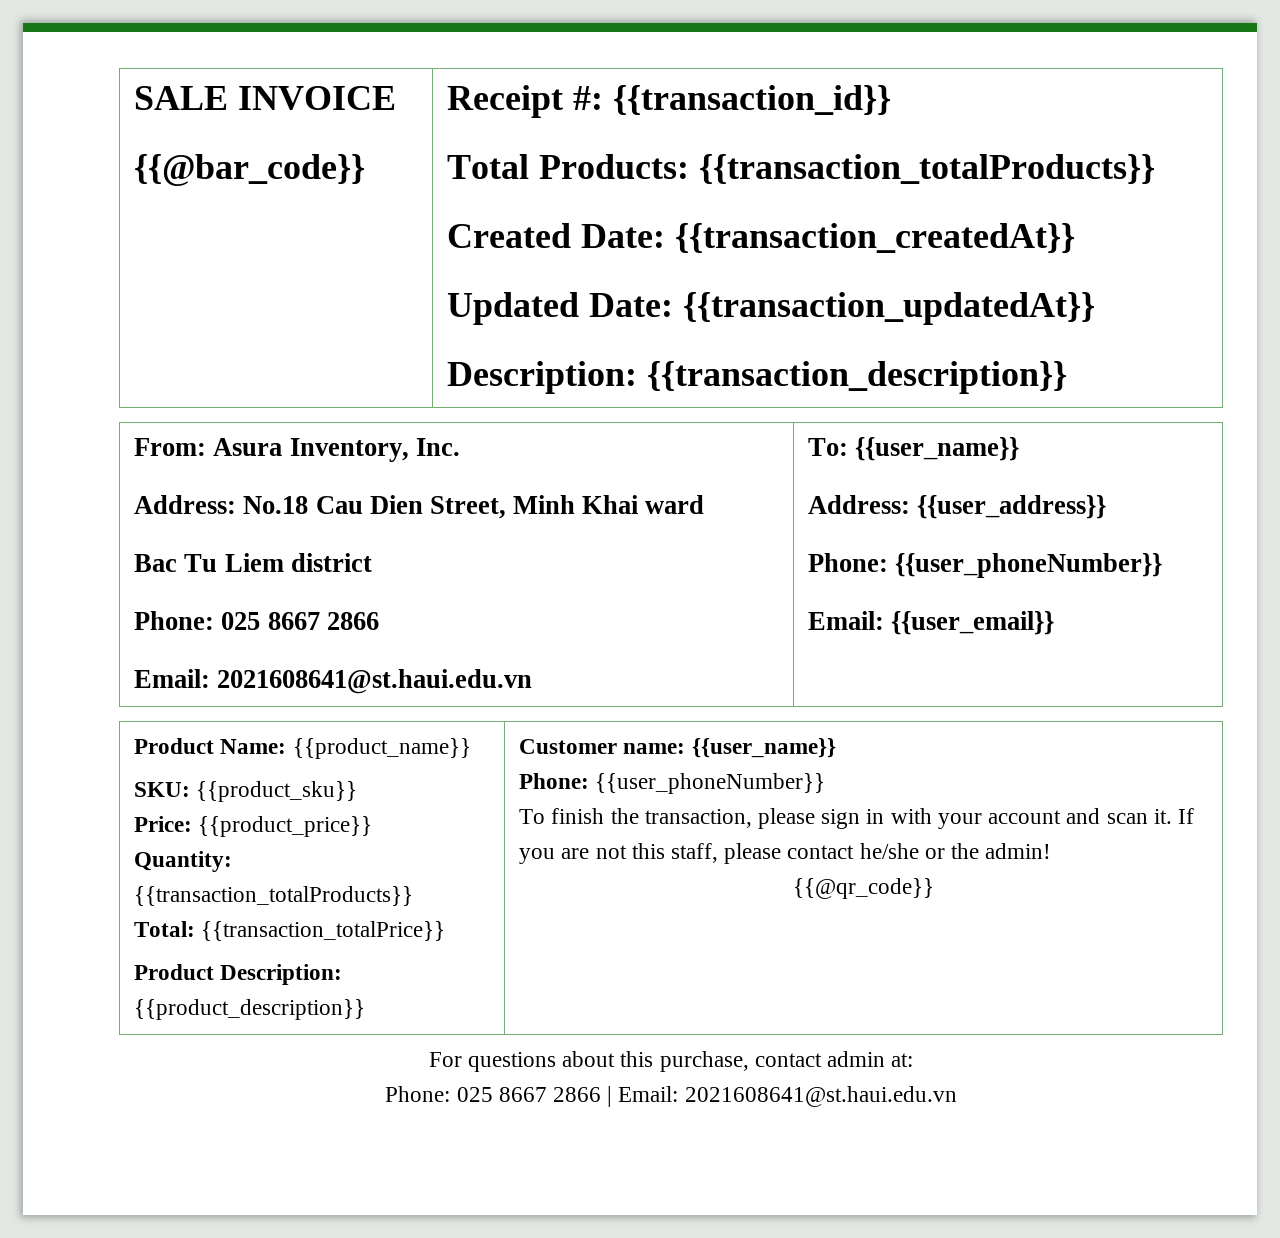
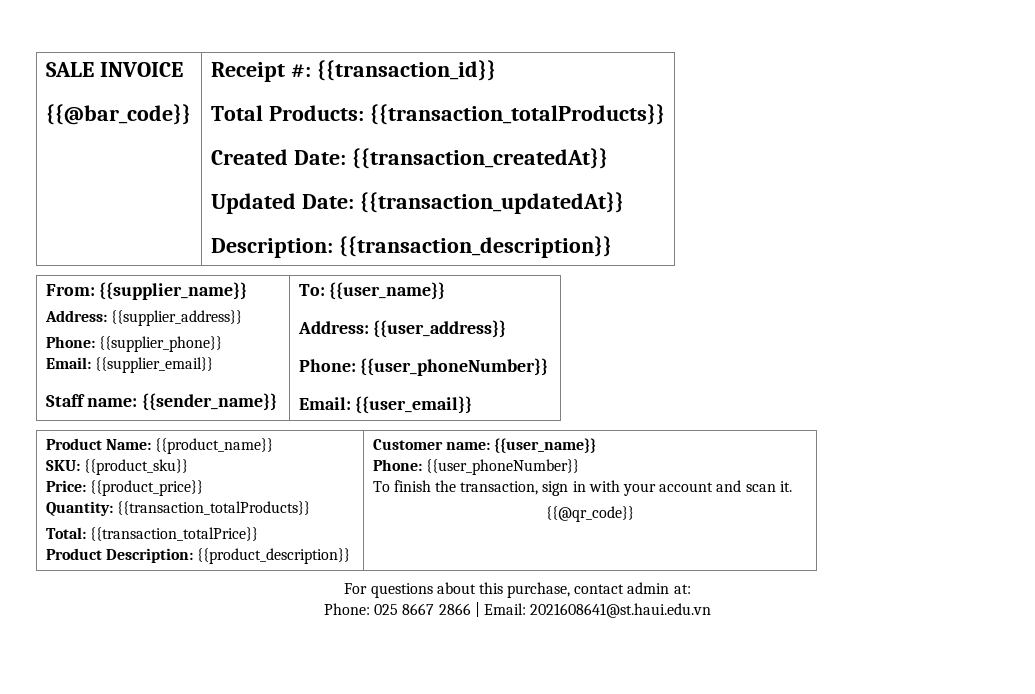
- From: Asura Inventory, Inc.
- Address: No.18 Cau Dien Street, Minh Khai ward
- Bac Tu Liem district
- Phone: 025 8667 2866
- Email: 2021608641@st.haui.edu.vn | To: {{user_name}}
+ From: {{supplier_name}}
+ Address: {{supplier_address}}
+ Phone: {{supplier_phone}}
+ Email: {{supplier_email}}
+ Staff name: {{sender_name}} | To: {{user_name}}
- To finish the transaction, please sign in with your account and scan it. If you are not this staff, please contact he/she or the admin!
+ To finish the transaction, sign in with your account and scan it.

